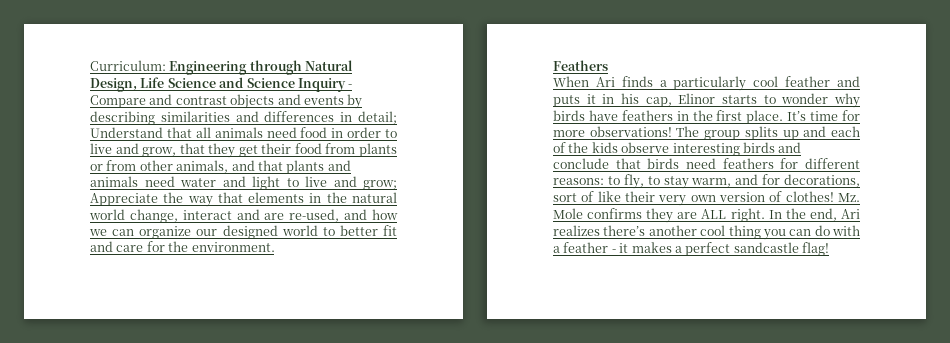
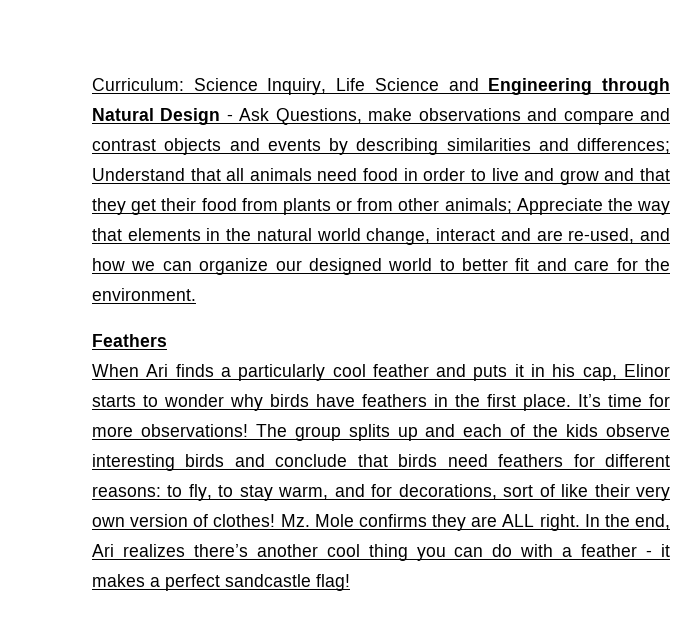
- Engineering through Natural Design, Life Science and Science Inquiry - Compare and contrast objects and events by describing similarities and differences in detail;
+ Science Inquiry, Life Science and Engineering through Natural Design - Ask Questions, make observations and compare and contrast objects and events by describing similarities and differences;
- Understand that all animals need food in order to live and grow, that they get their food from plants or from other animals, and that plants and animals need water and light to live and grow;
+ Understand that all animals need food in order to live and grow and that they get their food from plants or from other animals;

